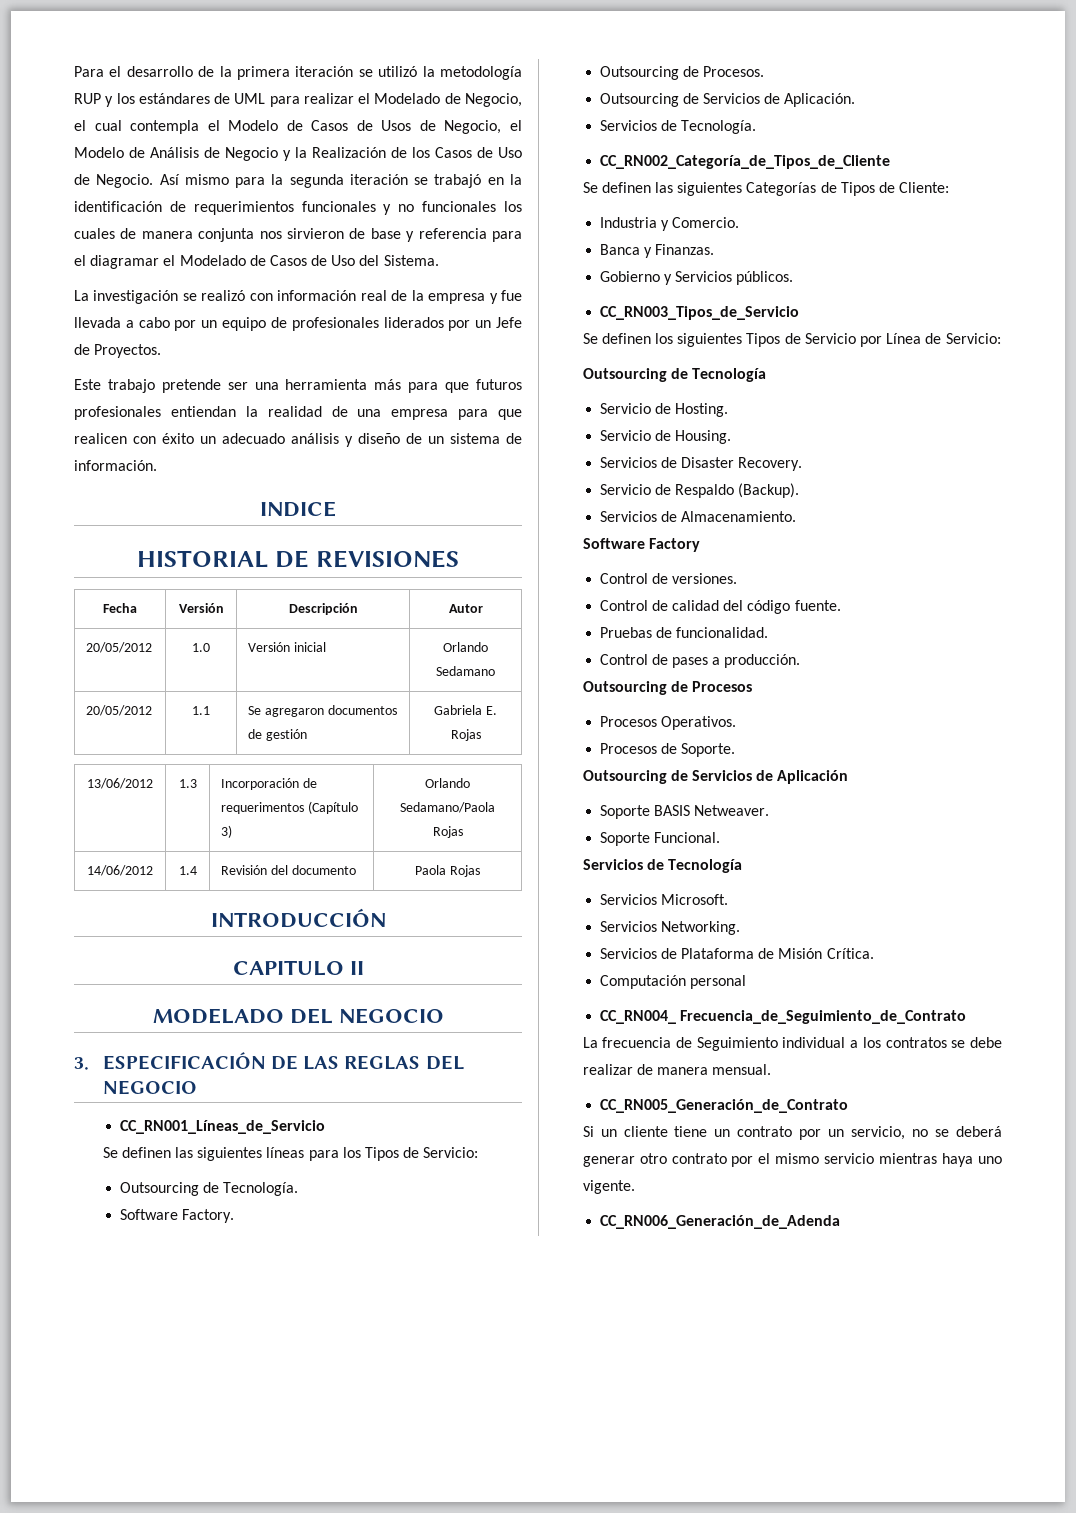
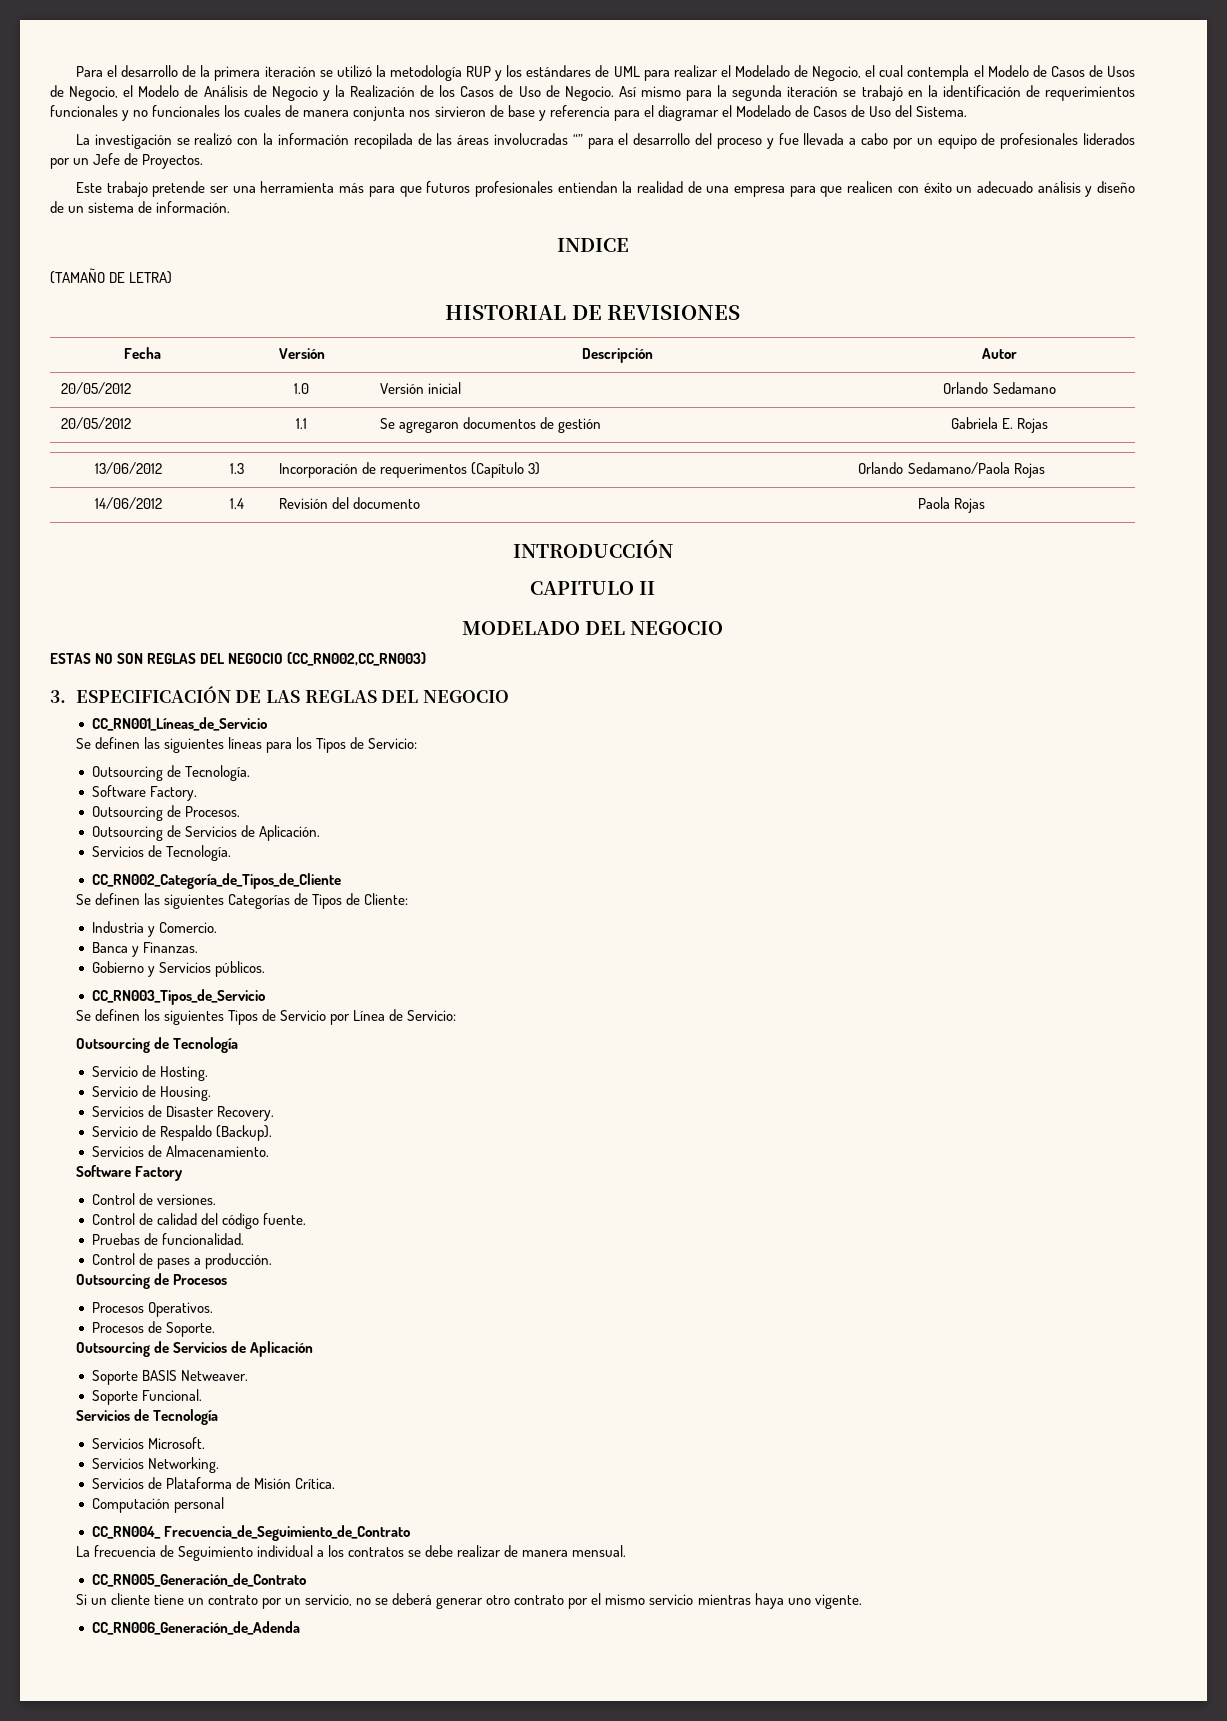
- La investigación se realizó con información real de la empresa y fue llevada a cabo por un equipo de profesionales liderados por un Jefe de Proyectos.
+ La investigación se realizó con la información recopilada de las áreas involucradas “” para el desarrollo del proceso y fue llevada a cabo por un equipo de profesionales liderados por un Jefe de Proyectos.
+ (TAMAÑO DE LETRA)
+ ESTAS NO SON REGLAS DEL NEGOCIO (CC_RN002,CC_RN003)

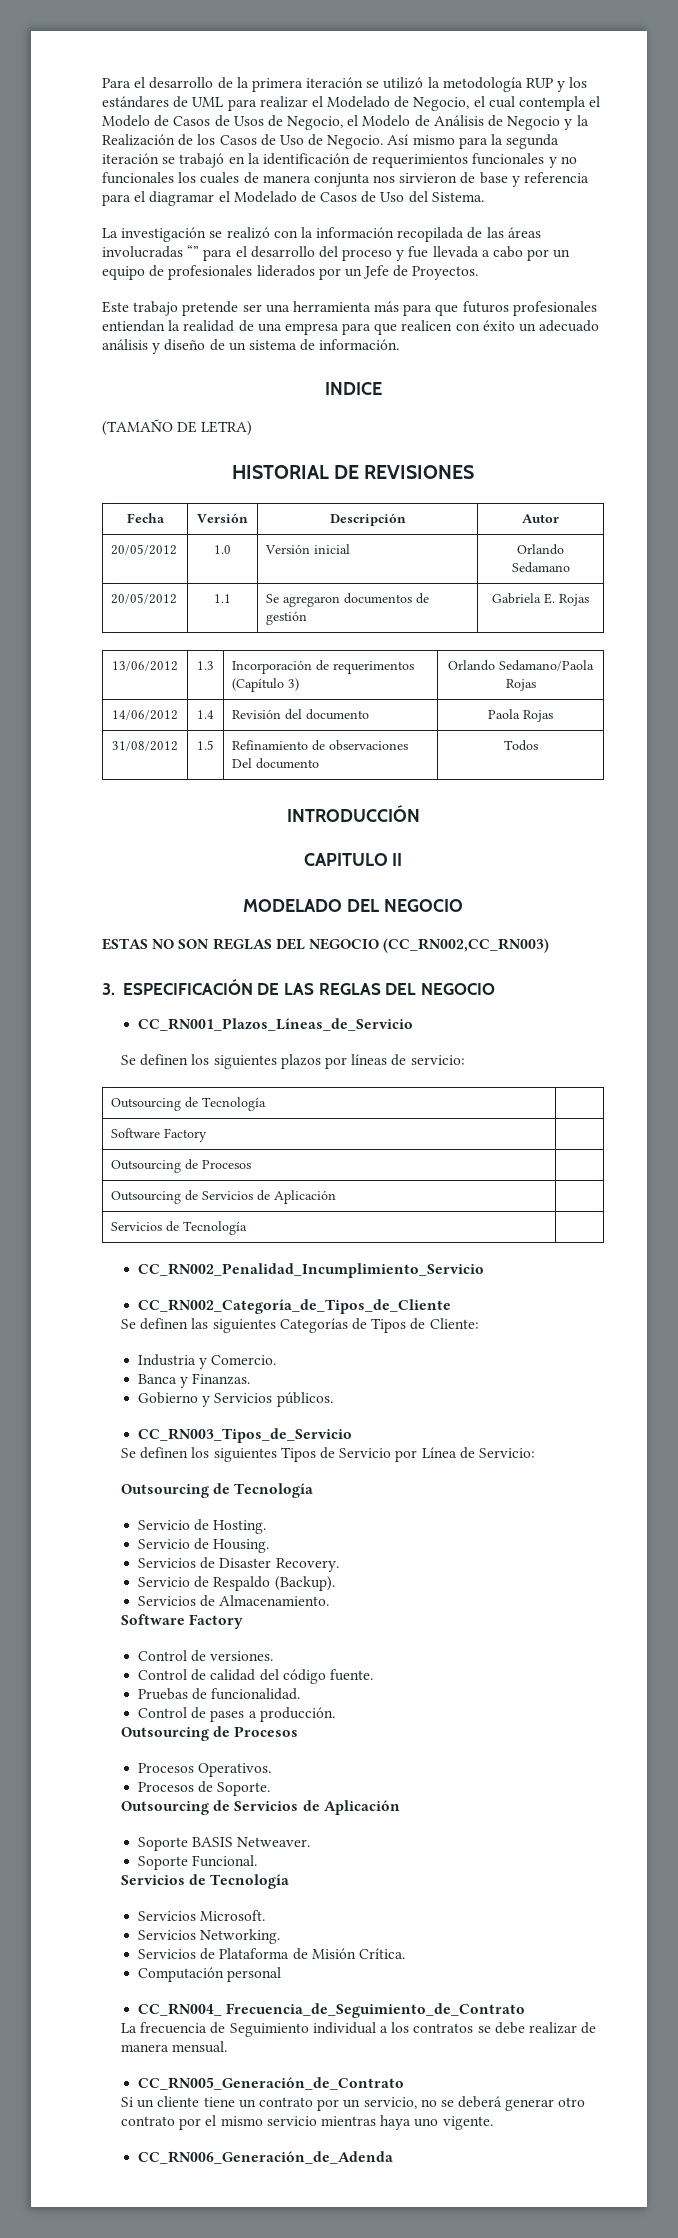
+ 31/08/2012 | 1.5 | Refinamiento de observaciones Del documento | Todos
- CC_RN001_Líneas_de_Servicio
- Se definen las siguientes líneas para los Tipos de Servicio:
- Outsourcing de Tecnología.
- Software Factory.
- Outsourcing de Procesos.
- Outsourcing de Servicios de Aplicación.
- Servicios de Tecnología.
+ CC_RN001_Plazos_Líneas_de_Servicio
+ Se definen los siguientes plazos por líneas de servicio:
+ Outsourcing de Tecnología |
+ Software Factory |
+ Outsourcing de Procesos |
+ Outsourcing de Servicios de Aplicación |
+ Servicios de Tecnología |
+ CC_RN002_Penalidad_Incumplimiento_Servicio

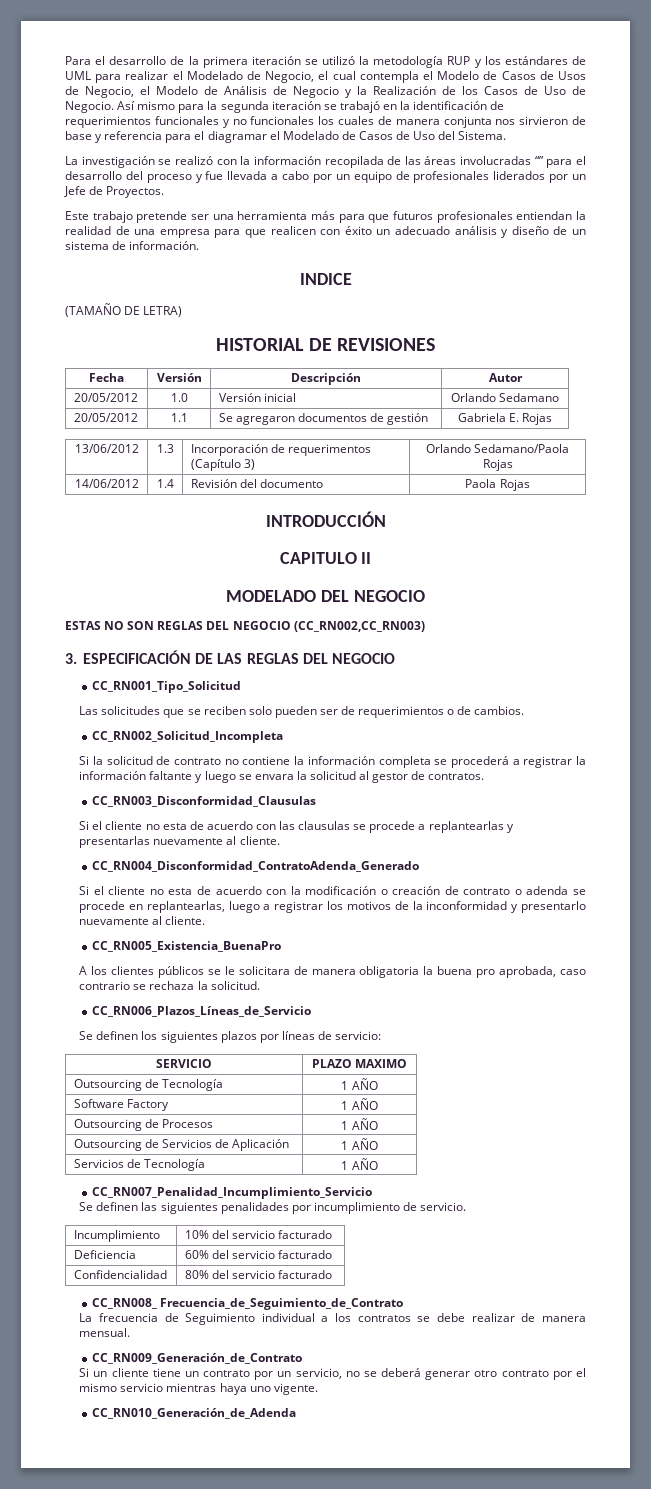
- 31/08/2012 | 1.5 | Refinamiento de observaciones Del documento | Todos
- CC_RN001_Plazos_Líneas_de_Servicio
+ CC_RN001_Tipo_Solicitud
+ Las solicitudes que se reciben solo pueden ser de requerimientos o de cambios.
+ CC_RN002_Solicitud_Incompleta
+ Si la solicitud de contrato no contiene la información completa se procederá a registrar la información faltante y luego se envara la solicitud al gestor de contratos.
+ CC_RN003_Disconformidad_Clausulas
+ Si el cliente no esta de acuerdo con las clausulas se procede a replantearlas y presentarlas nuevamente al cliente.
+ CC_RN004_Disconformidad_ContratoAdenda_Generado
+ Si el cliente no esta de acuerdo con la modificación o creación de contrato o adenda se procede en replantearlas, luego a registrar los motivos de la inconformidad y presentarlo nuevamente al cliente.
+ CC_RN005_Existencia_BuenaPro
+ A los clientes públicos se le solicitara de manera obligatoria la buena pro aprobada, caso contrario se rechaza la solicitud.
+ CC_RN006_Plazos_Líneas_de_Servicio
+ SERVICIO | PLAZO MAXIMO
- Outsourcing de Tecnología |
+ Outsourcing de Tecnología | 1 AÑO
- Software Factory |
+ Software Factory | 1 AÑO
- Outsourcing de Procesos |
+ Outsourcing de Procesos | 1 AÑO
- Outsourcing de Servicios de Aplicación |
+ Outsourcing de Servicios de Aplicación | 1 AÑO
- Servicios de Tecnología |
- CC_RN002_Penalidad_Incumplimiento_Servicio
- CC_RN002_Categoría_de_Tipos_de_Cliente
+ Servicios de Tecnología | 1 AÑO
+ CC_RN007_Penalidad_Incumplimiento_Servicio
- Se definen las siguientes Categorías de Tipos de Cliente:
- Industria y Comercio.
- Banca y Finanzas.
- Gobierno y Servicios públicos.
- CC_RN003_Tipos_de_Servicio
- Se definen los siguientes Tipos de Servicio por Línea de Servicio:
- Outsourcing de Tecnología
- Servicio de Hosting.
- Servicio de Housing.
- Servicios de Disaster Recovery.
- Servicio de Respaldo (Backup).
- Servicios de Almacenamiento.
- Software Factory
- Control de versiones.
- Control de calidad del código fuente.
- Pruebas de funcionalidad.
- Control de pases a producción.
- Outsourcing de Procesos
- Procesos Operativos.
- Procesos de Soporte.
- Outsourcing de Servicios de Aplicación
- Soporte BASIS Netweaver.
- Soporte Funcional.
- Servicios de Tecnología
- Servicios Microsoft.
- Servicios Networking.
- Servicios de Plataforma de Misión Crítica.
- Computación personal
- CC_RN004_ Frecuencia_de_Seguimiento_de_Contrato
+ Se definen las siguientes penalidades por incumplimiento de servicio.
+ Incumplimiento | 10% del servicio facturado
+ Deficiencia | 60% del servicio facturado
+ Confidencialidad | 80% del servicio facturado
+ CC_RN008_ Frecuencia_de_Seguimiento_de_Contrato
- CC_RN005_Generación_de_Contrato
+ CC_RN009_Generación_de_Contrato
- CC_RN006_Generación_de_Adenda
+ CC_RN010_Generación_de_Adenda

